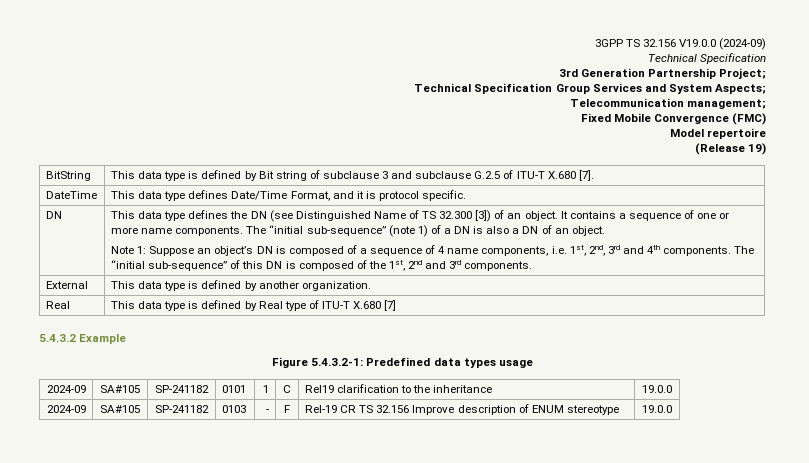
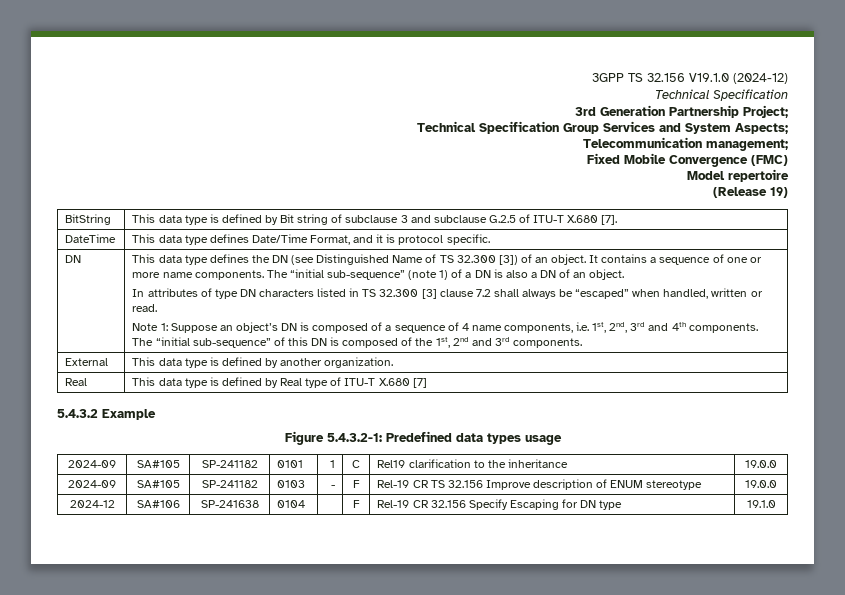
- 3GPP TS 32.156 V19.0.0 (2024-09)
+ 3GPP TS 32.156 V19.1.0 (2024-12)
+ In attributes of type DN characters listed in TS 32.300 [3] clause 7.2 shall always be “escaped” when handled, written or read.
+ 2024-12 | SA#106 | SP-241638 | 0104 | | F | Rel-19 CR 32.156 Specify Escaping for DN type | 19.1.0

